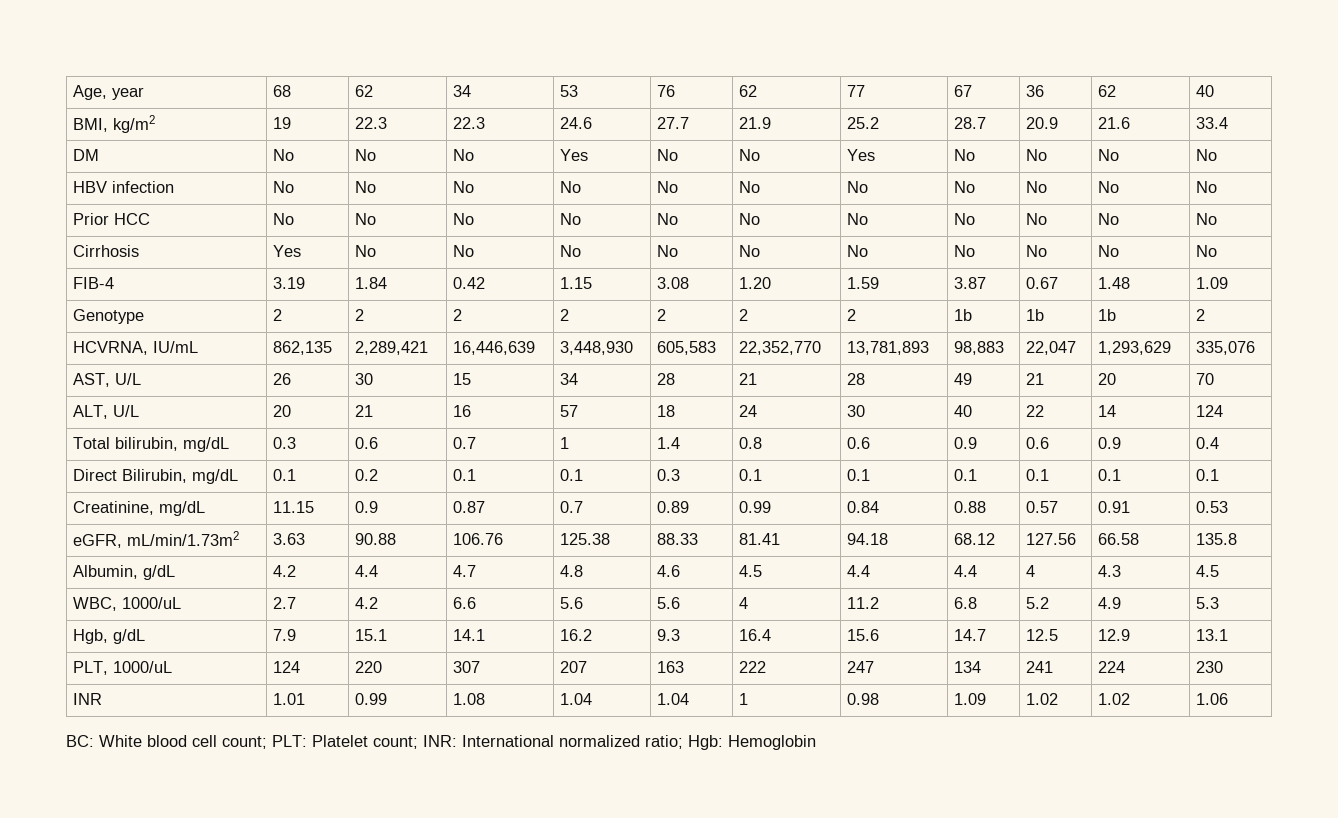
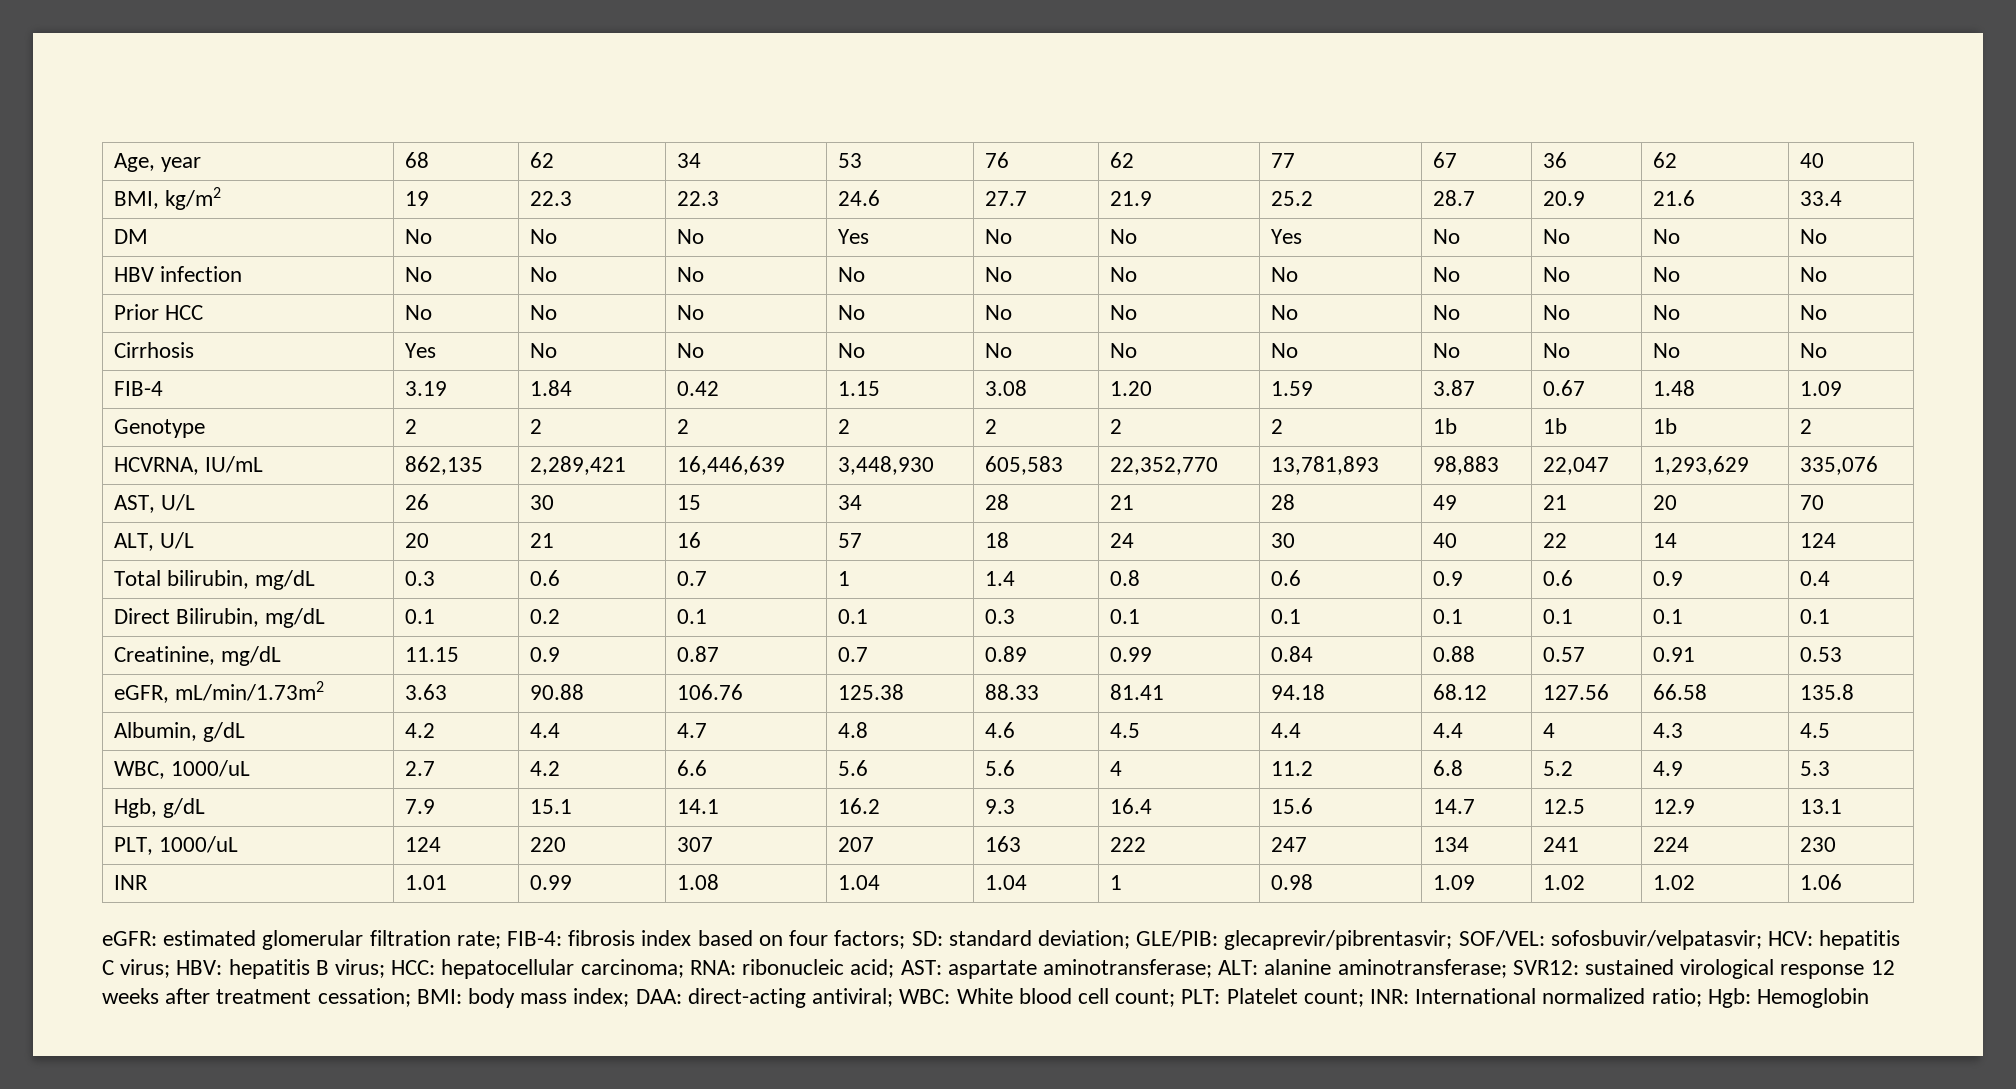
- BC: White blood cell count; PLT: Platelet count; INR: International normalized ratio; Hgb: Hemoglobin
+ eGFR: estimated glomerular filtration rate; FIB-4: fibrosis index based on four factors; SD: standard deviation; GLE/PIB: glecaprevir/pibrentasvir; SOF/VEL: sofosbuvir/velpatasvir; HCV: hepatitis C virus; HBV: hepatitis B virus; HCC: hepatocellular carcinoma; RNA: ribonucleic acid; AST: aspartate aminotransferase; ALT: alanine aminotransferase; SVR12: sustained virological response 12 weeks after treatment cessation; BMI: body mass index; DAA: direct-acting antiviral; WBC: White blood cell count; PLT: Platelet count; INR: International normalized ratio; Hgb: Hemoglobin

